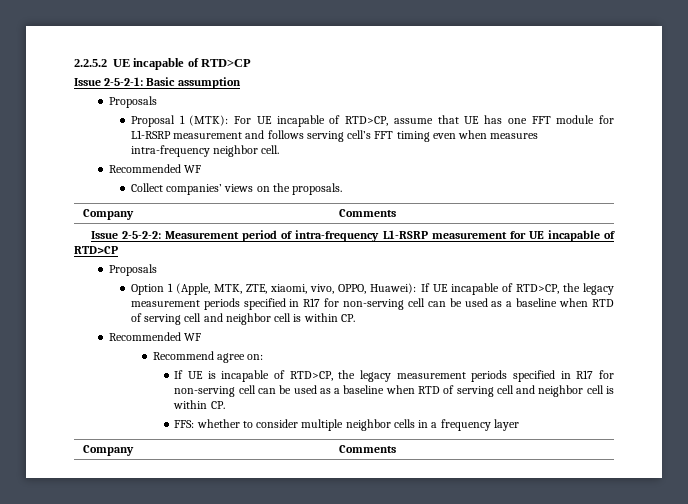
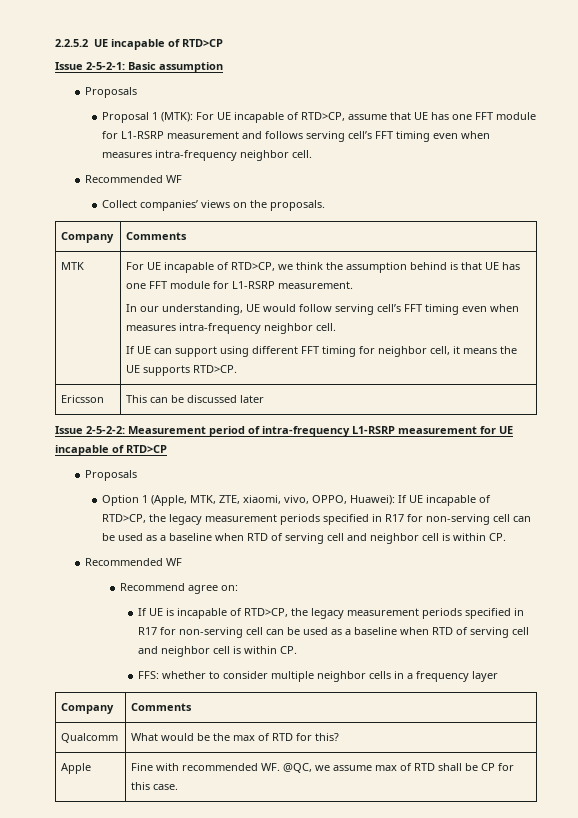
+ MTK | For UE incapable of RTD>CP, we think the assumption behind is that UE has one FFT module for L1-RSRP measurement.
+ In our understanding, UE would follow serving cell’s FFT timing even when measures intra-frequency neighbor cell.
+ If UE can support using different FFT timing for neighbor cell, it means the UE supports RTD>CP.
+ Ericsson | This can be discussed later
+ Qualcomm | What would be the max of RTD for this?
+ Apple | Fine with recommended WF. @QC, we assume max of RTD shall be CP for this case.

